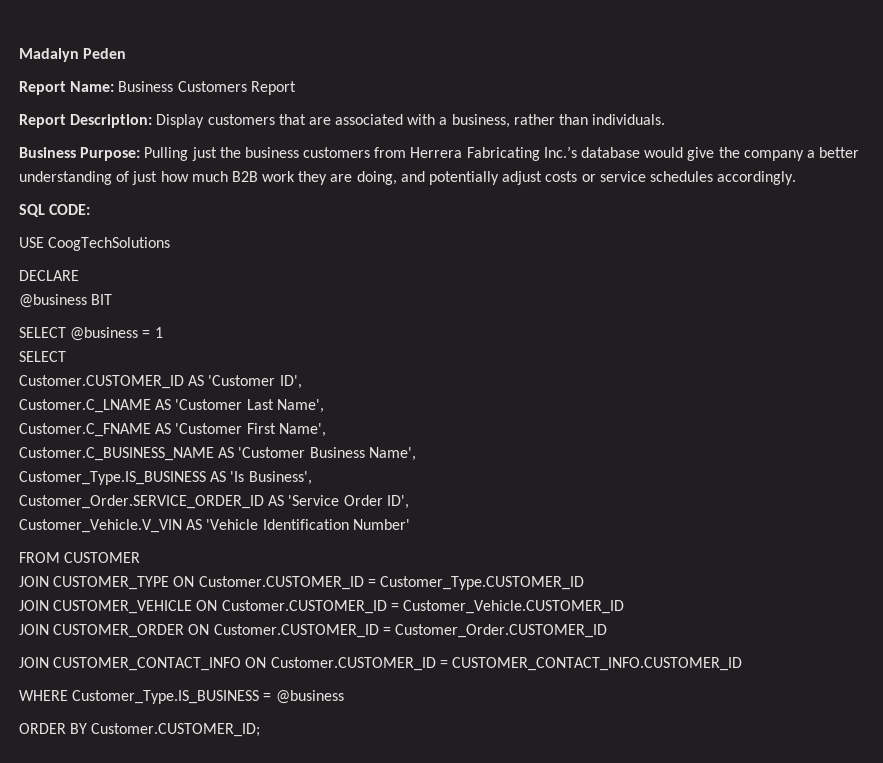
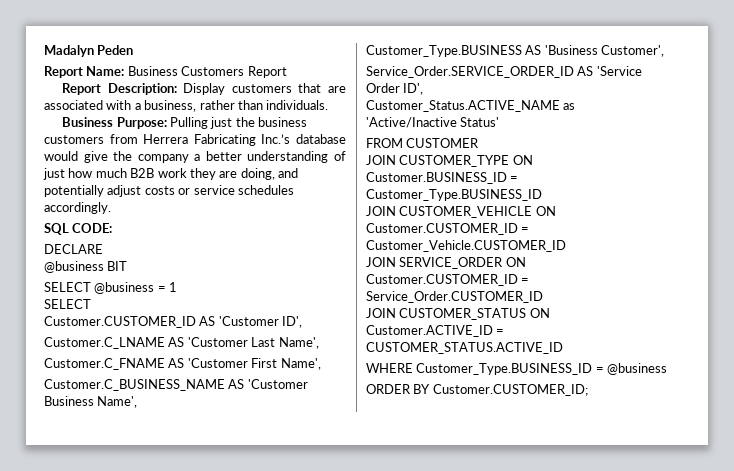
- USE CoogTechSolutions
- Customer_Type.IS_BUSINESS AS 'Is Business',
- Customer_Order.SERVICE_ORDER_ID AS 'Service Order ID',
+ Customer_Type.BUSINESS AS 'Business Customer',
+ Service_Order.SERVICE_ORDER_ID AS 'Service Order ID',
- Customer_Vehicle.V_VIN AS 'Vehicle Identification Number'
+ Customer_Status.ACTIVE_NAME as 'Active/Inactive Status'
- JOIN CUSTOMER_TYPE ON Customer.CUSTOMER_ID = Customer_Type.CUSTOMER_ID
+ JOIN CUSTOMER_TYPE ON Customer.BUSINESS_ID = Customer_Type.BUSINESS_ID
- JOIN CUSTOMER_ORDER ON Customer.CUSTOMER_ID = Customer_Order.CUSTOMER_ID
- JOIN CUSTOMER_CONTACT_INFO ON Customer.CUSTOMER_ID = CUSTOMER_CONTACT_INFO.CUSTOMER_ID
+ JOIN SERVICE_ORDER ON Customer.CUSTOMER_ID = Service_Order.CUSTOMER_ID
+ JOIN CUSTOMER_STATUS ON Customer.ACTIVE_ID = CUSTOMER_STATUS.ACTIVE_ID
- WHERE Customer_Type.IS_BUSINESS = @business
+ WHERE Customer_Type.BUSINESS_ID = @business

